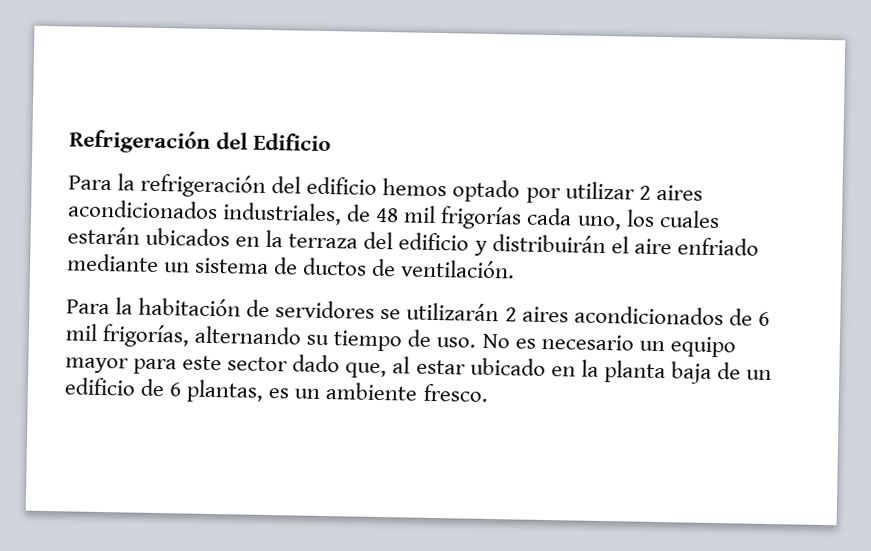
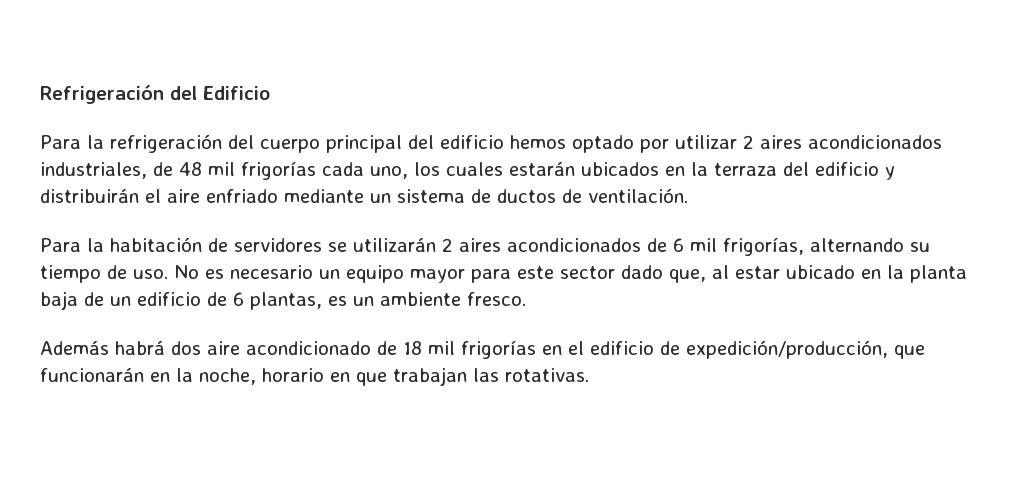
- Para la refrigeración del edificio hemos optado por utilizar 2 aires acondicionados industriales, de 48 mil frigorías cada uno, los cuales estarán ubicados en la terraza del edificio y distribuirán el aire enfriado mediante un sistema de ductos de ventilación.
+ Para la refrigeración del cuerpo principal del edificio hemos optado por utilizar 2 aires acondicionados industriales, de 48 mil frigorías cada uno, los cuales estarán ubicados en la terraza del edificio y distribuirán el aire enfriado mediante un sistema de ductos de ventilación.
+ Además habrá dos aire acondicionado de 18 mil frigorías en el edificio de expedición/producción, que funcionarán en la noche, horario en que trabajan las rotativas.

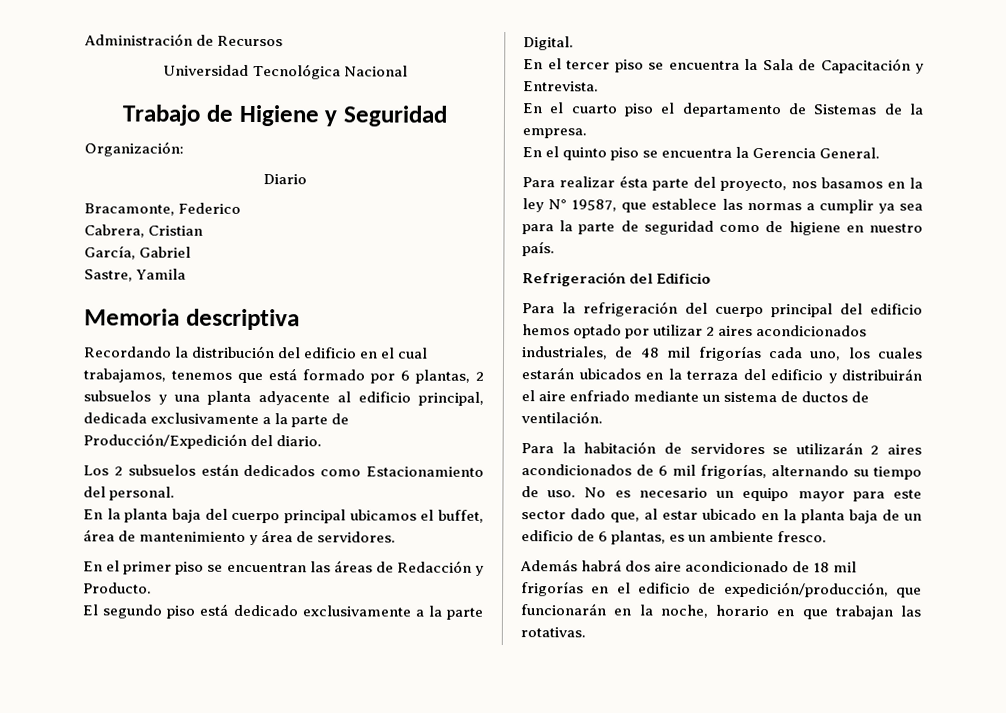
+ Administración de Recursos
+ Universidad Tecnológica Nacional
+ Trabajo de Higiene y Seguridad
+ Organización:
+ Diario
+ Bracamonte, Federico
+ Cabrera, Cristian
+ García, Gabriel
+ Sastre, Yamila
+ Memoria descriptiva
+ Recordando la distribución del edificio en el cual trabajamos, tenemos que está formado por 6 plantas, 2 subsuelos y una planta adyacente al edificio principal, dedicada exclusivamente a la parte de Producción/Expedición del diario.
+ Los 2 subsuelos están dedicados como Estacionamiento del personal.
+ En la planta baja del cuerpo principal ubicamos el buffet, área de mantenimiento y área de servidores.
+ En el primer piso se encuentran las áreas de Redacción y Producto.
+ El segundo piso está dedicado exclusivamente a la parte Digital.
+ En el tercer piso se encuentra la Sala de Capacitación y Entrevista.
+ En el cuarto piso el departamento de Sistemas de la empresa.
+ En el quinto piso se encuentra la Gerencia General.
+ Para realizar ésta parte del proyecto, nos basamos en la ley N° 19587, que establece las normas a cumplir ya sea para la parte de seguridad como de higiene en nuestro país.

